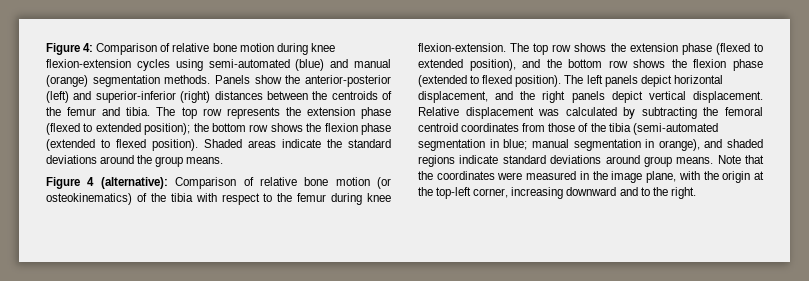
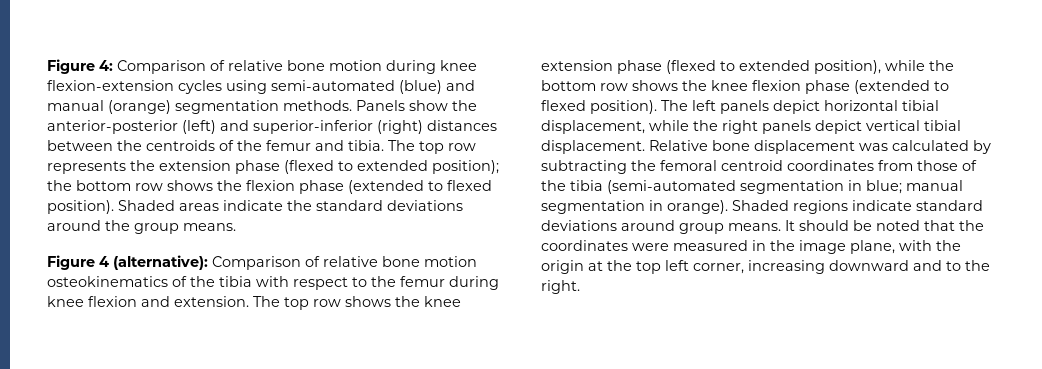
- Figure 4 (alternative): Comparison of relative bone motion (or osteokinematics) of the tibia with respect to the femur during knee flexion-extension.
+ Figure 4 (alternative): Comparison of relative bone motion osteokinematics of the tibia with respect to the femur during knee flexion and extension.
- The top row shows the extension phase (flexed to extended position), and the bottom row shows the flexion phase (extended to flexed position).
+ The top row shows the knee extension phase (flexed to extended position), while the bottom row shows the knee flexion phase (extended to flexed position).
- The left panels depict horizontal displacement, and the right panels depict vertical displacement.
+ The left panels depict horizontal tibial displacement, while the right panels depict vertical tibial displacement.
- Relative displacement was calculated by subtracting the femoral centroid coordinates from those of the tibia (semi-automated segmentation in blue; manual segmentation in orange), and shaded regions indicate standard deviations around group means.
+ Relative bone displacement was calculated by subtracting the femoral centroid coordinates from those of the tibia (semi-automated segmentation in blue; manual segmentation in orange). Shaded regions indicate standard deviations around group means.
- Note that the coordinates were measured in the image plane, with the origin at the top-left corner, increasing downward and to the right.
+ It should be noted that the coordinates were measured in the image plane, with the origin at the top left corner, increasing downward and to the right.

